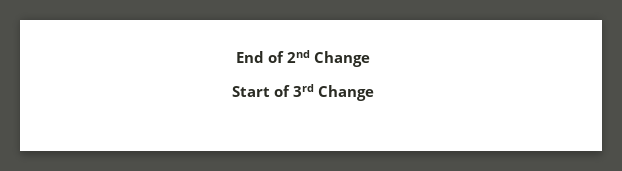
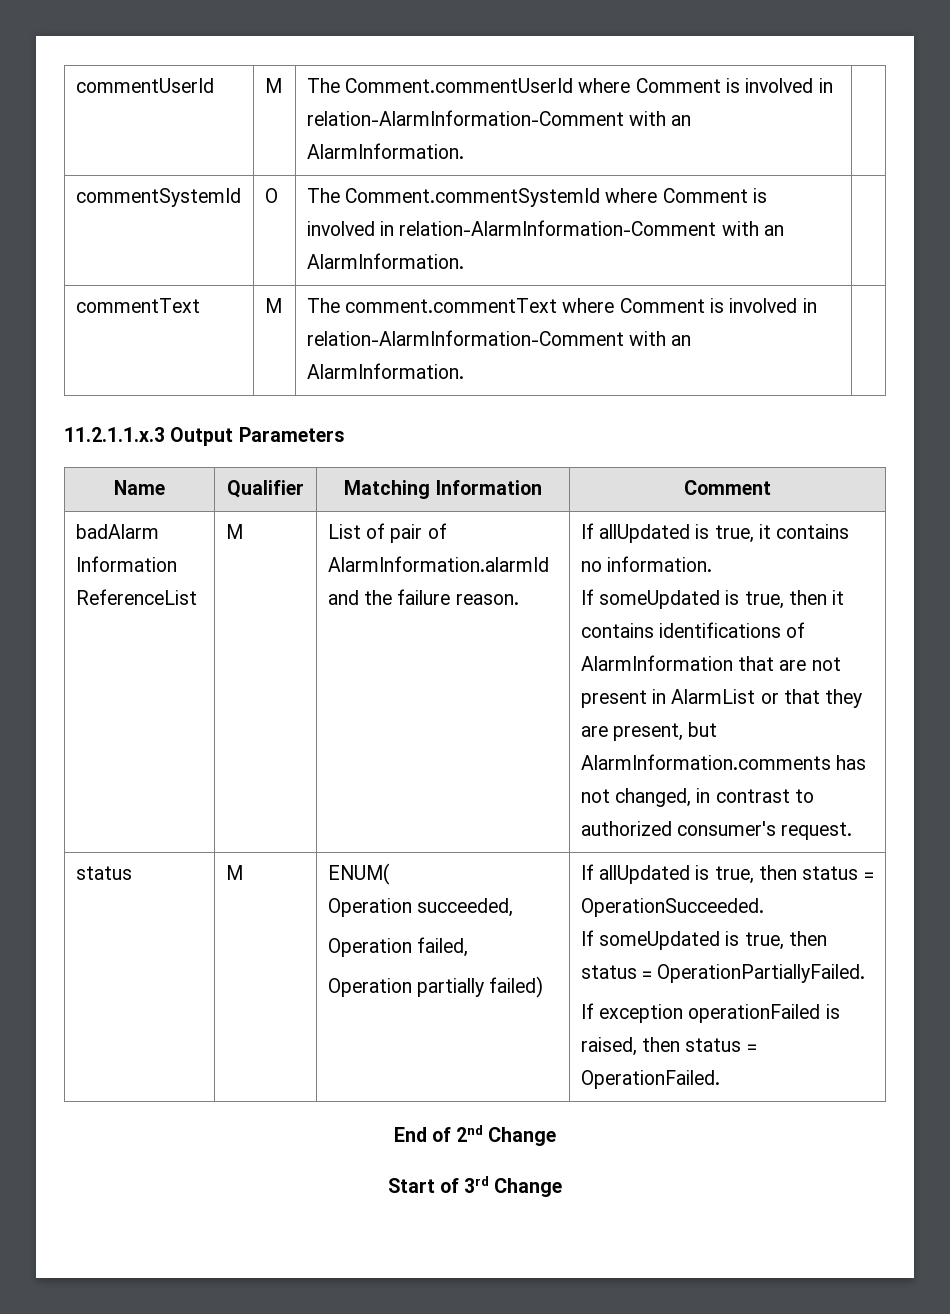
+ commentUserId | M | The Comment.commentUserId where Comment is involved in relation-AlarmInformation-Comment with an AlarmInformation. |
+ commentSystemId | O | The Comment.commentSystemId where Comment is involved in relation-AlarmInformation-Comment with an AlarmInformation. |
+ commentText | M | The comment.commentText where Comment is involved in relation-AlarmInformation-Comment with an AlarmInformation. |
+ 11.2.1.1.x.3 Output Parameters
+ Name | Qualifier | Matching Information | Comment
+ badAlarm Information ReferenceList | M | List of pair of AlarmInformation.alarmId and the failure reason. | If allUpdated is true, it contains no information.
+ If someUpdated is true, then it contains identifications of AlarmInformation that are not present in AlarmList or that they are present, but AlarmInformation.comments has not changed, in contrast to authorized consumer's request.
+ status | M | ENUM(
+ Operation succeeded,
+ Operation failed,
+ Operation partially failed) | If allUpdated is true, then status = OperationSucceeded.
+ If someUpdated is true, then status = OperationPartiallyFailed.
+ If exception operationFailed is raised, then status = OperationFailed.

